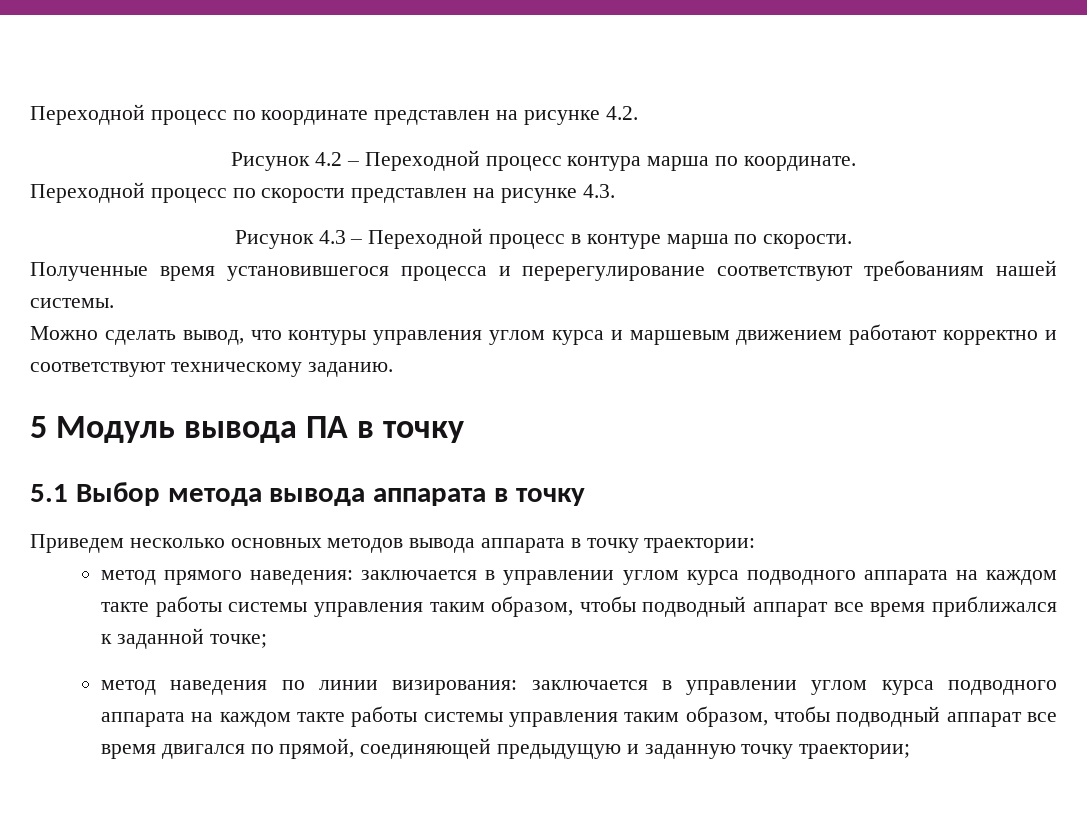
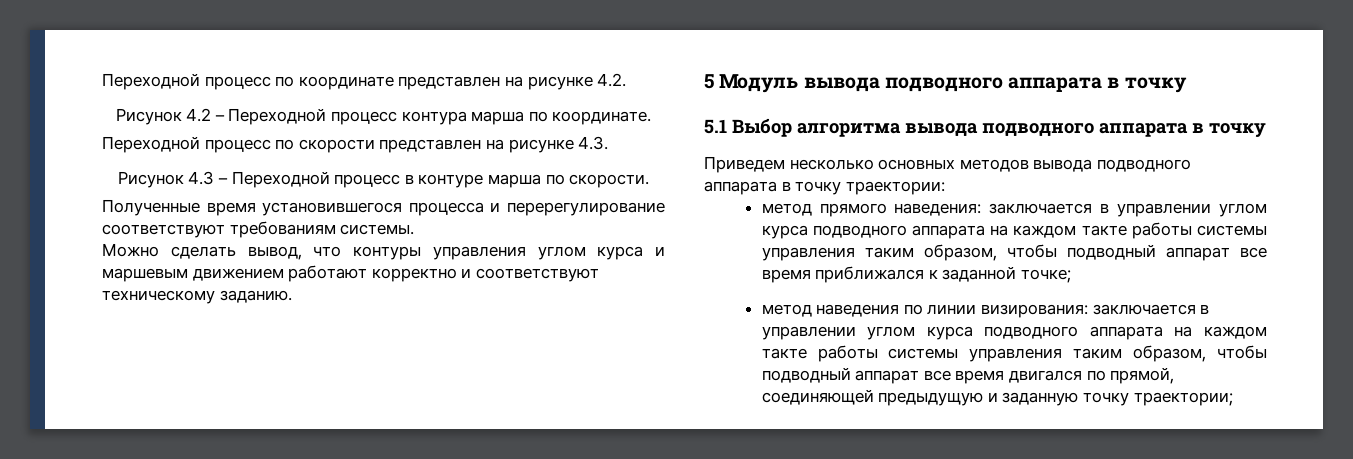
- Полученные время установившегося процесса и перерегулирование соответствуют требованиям нашей системы.
+ Полученные время установившегося процесса и перерегулирование соответствуют требованиям системы.
- 5 Модуль вывода ПА в точку
+ 5 Модуль вывода подводного аппарата в точку
- 5.1 Выбор метода вывода аппарата в точку
+ 5.1 Выбор алгоритма вывода подводного аппарата в точку
- Приведем несколько основных методов вывода аппарата в точку траектории:
+ Приведем несколько основных методов вывода подводного аппарата в точку траектории:

